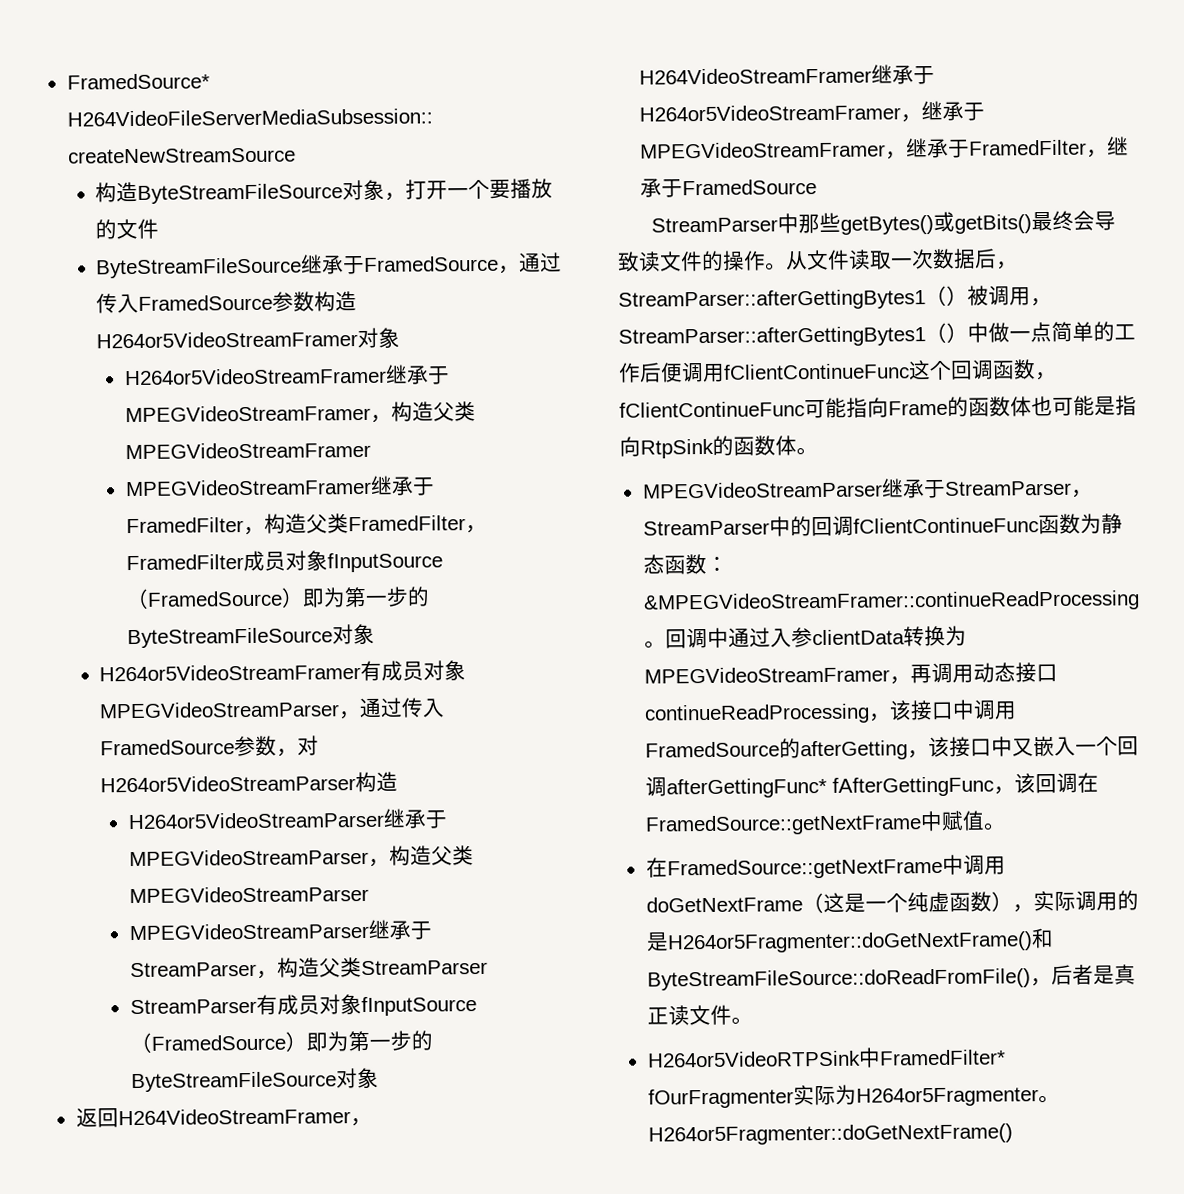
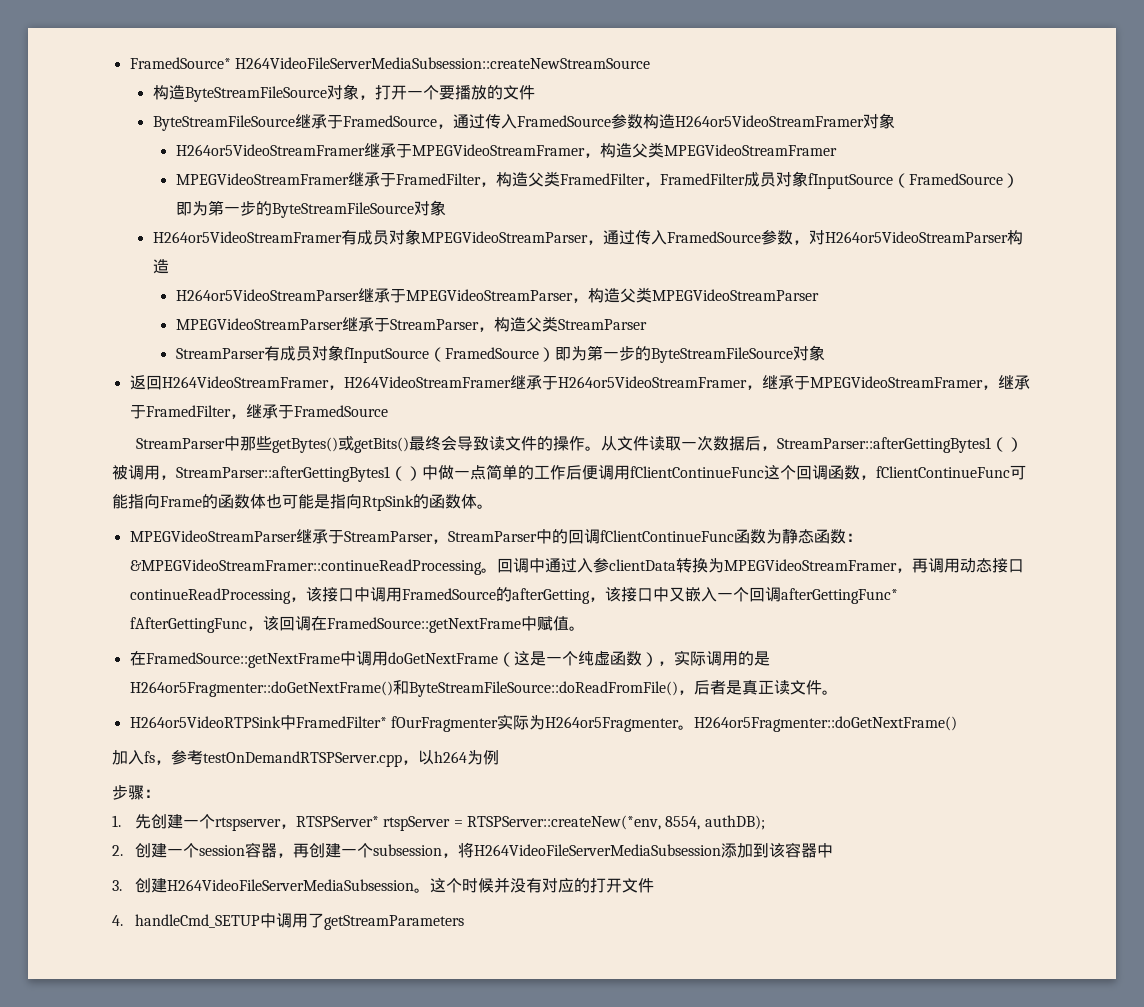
+ 加入fs，参考testOnDemandRTSPServer.cpp，以h264为例
+ 步骤：
+ 1.先创建一个rtspserver，RTSPServer* rtspServer = RTSPServer::createNew(*env, 8554, authDB);
+ 2.创建一个session容器，再创建一个subsession，将H264VideoFileServerMediaSubsession添加到该容器中
+ 3.创建H264VideoFileServerMediaSubsession。这个时候并没有对应的打开文件
+ 4. handleCmd_SETUP中调用了getStreamParameters

